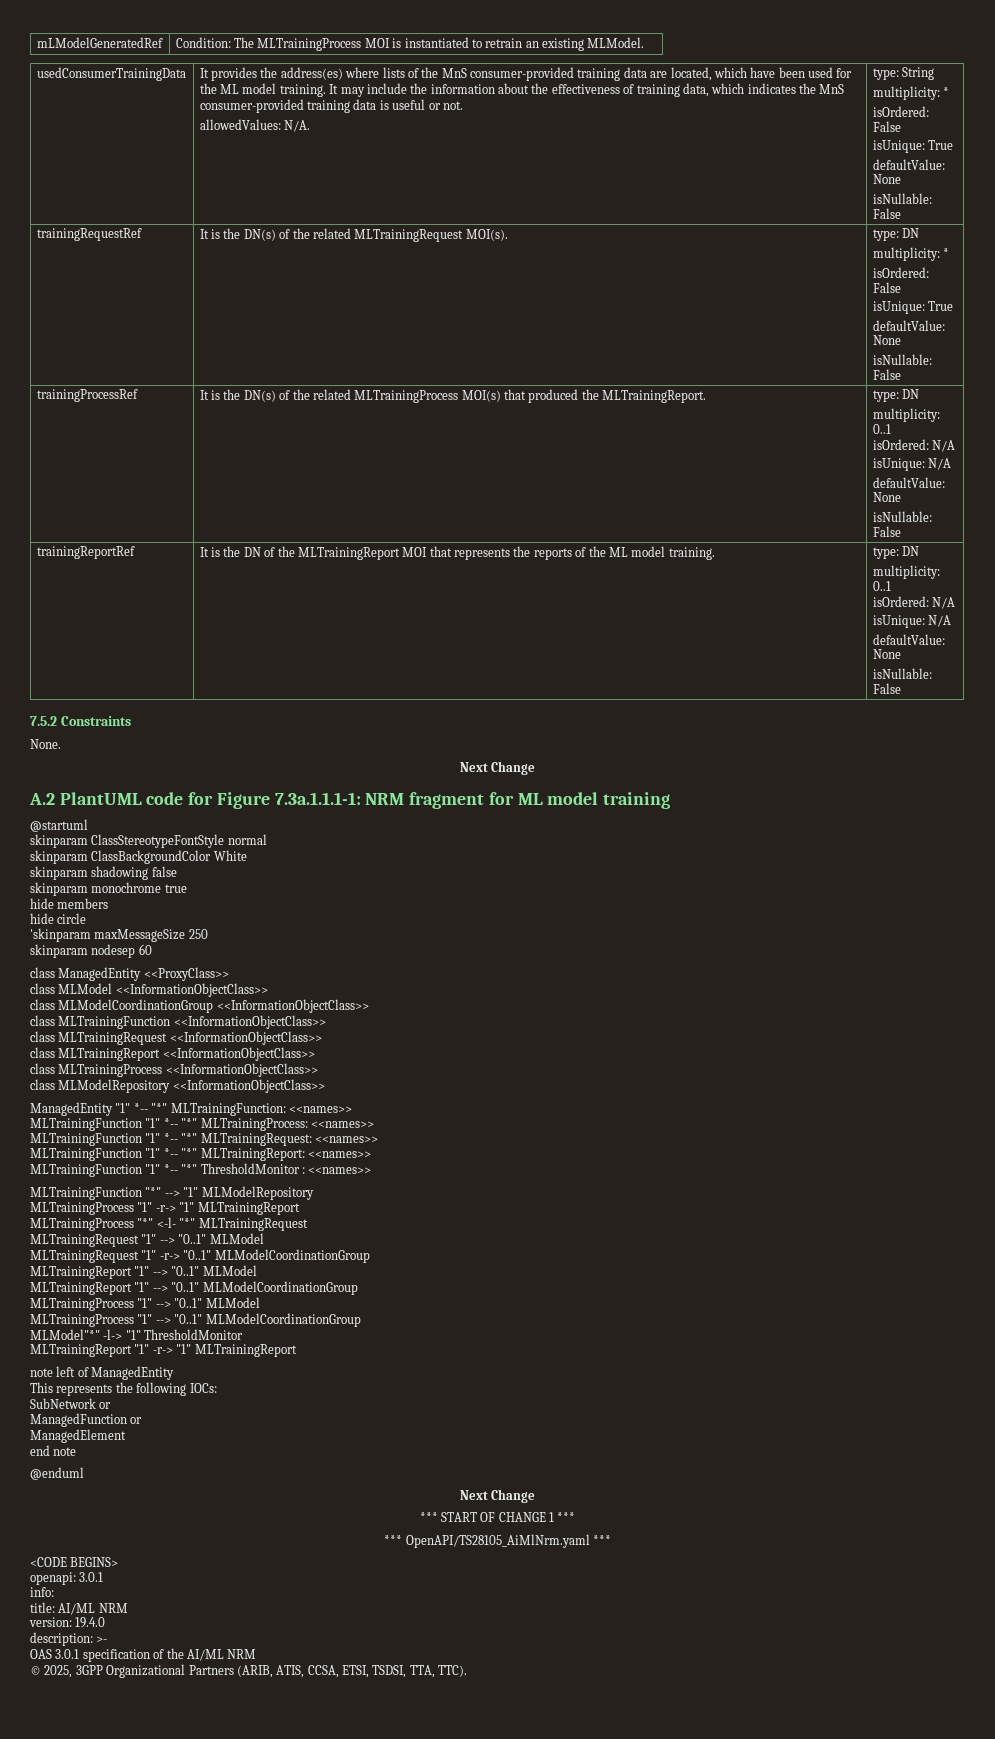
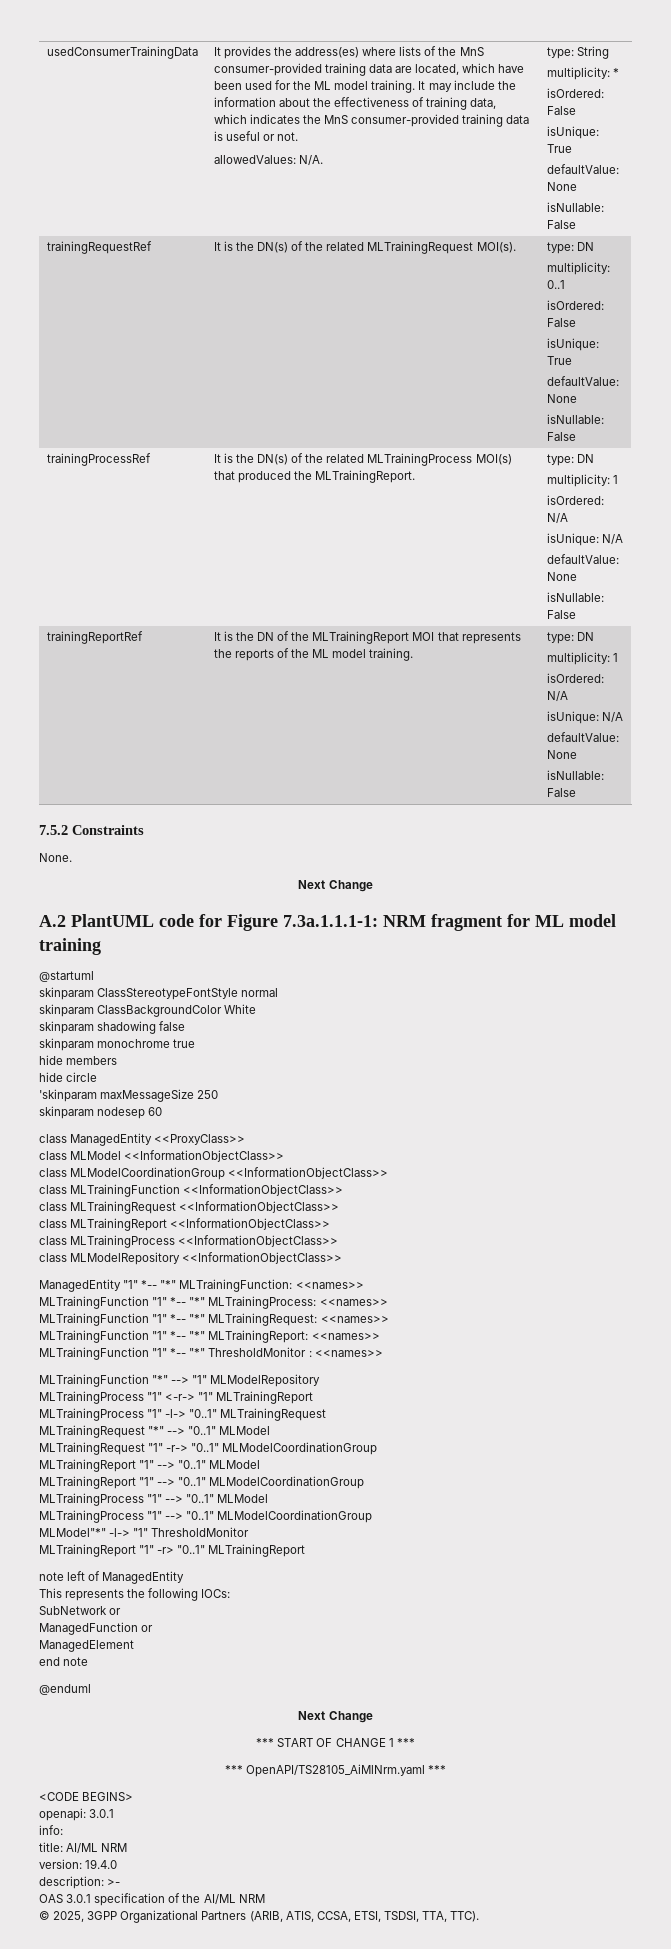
- mLModelGeneratedRef | Condition: The MLTrainingProcess MOI is instantiated to retrain an existing MLModel.
  trainingRequestRef | It is the DN(s) of the related MLTrainingRequest MOI(s). | type: DN
- multiplicity: *
+ multiplicity: 0..1
  trainingProcessRef | It is the DN(s) of the related MLTrainingProcess MOI(s) that produced the MLTrainingReport. | type: DN
- multiplicity: 0..1
+ multiplicity: 1
  trainingReportRef | It is the DN of the MLTrainingReport MOI that represents the reports of the ML model training. | type: DN
- multiplicity: 0..1
+ multiplicity: 1
- MLTrainingProcess "1" -r-> "1" MLTrainingReport
+ MLTrainingProcess "1" <-r-> "1" MLTrainingReport
- MLTrainingProcess "*" <-l- "*" MLTrainingRequest
+ MLTrainingProcess "1" -l-> "0..1" MLTrainingRequest
- MLTrainingRequest "1" --> "0..1" MLModel
+ MLTrainingRequest "*" --> "0..1" MLModel
- MLTrainingReport "1" -r-> "1" MLTrainingReport
+ MLTrainingReport "1" -r> "0..1" MLTrainingReport

